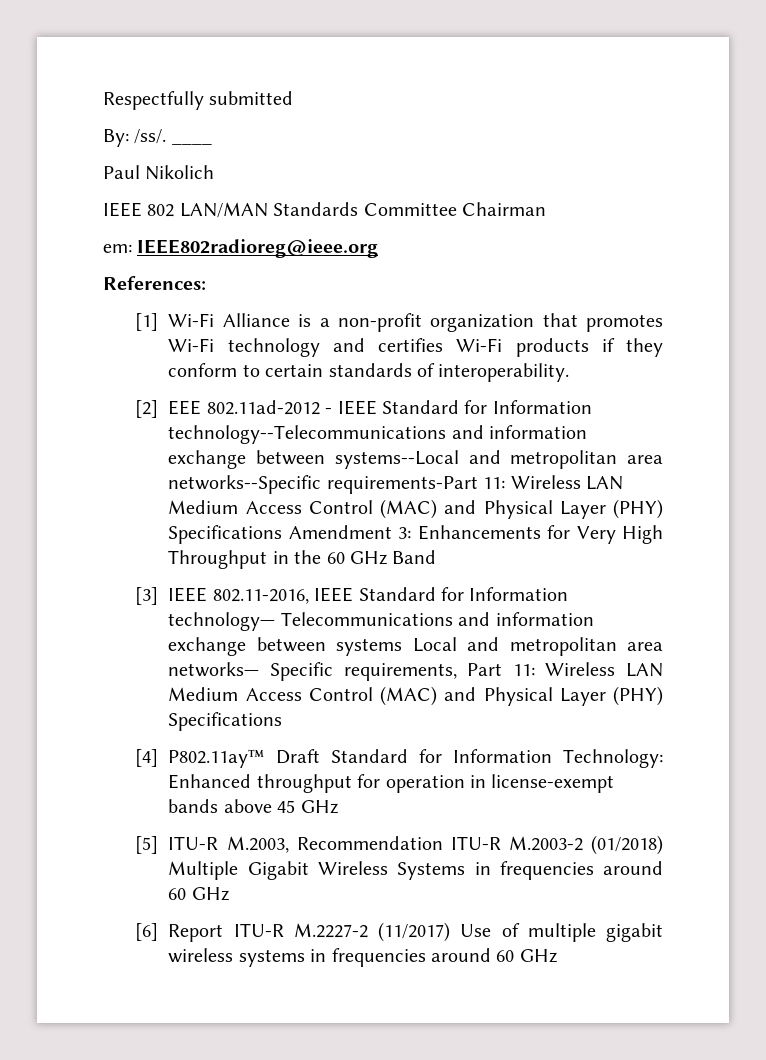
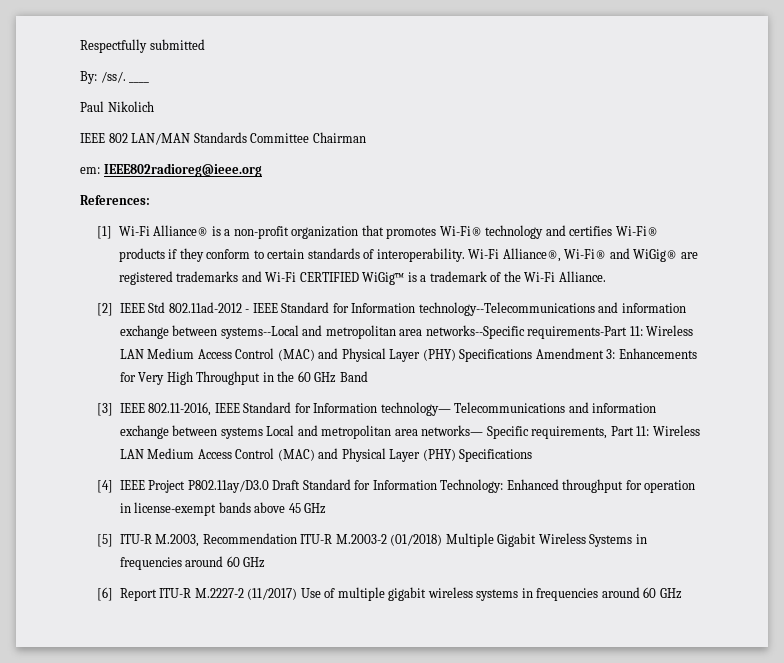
- [1] Wi-Fi Alliance is a non-profit organization that promotes Wi-Fi technology and certifies Wi-Fi products if they conform to certain standards of interoperability.
+ [1] Wi-Fi Alliance® is a non-profit organization that promotes Wi-Fi® technology and certifies Wi-Fi® products if they conform to certain standards of interoperability. Wi-Fi Alliance®, Wi-Fi® and WiGig® are registered trademarks and Wi-Fi CERTIFIED WiGig™ is a trademark of the Wi-Fi Alliance.
- [2] EEE 802.11ad-2012 - IEEE Standard for Information technology--Telecommunications and information exchange between systems--Local and metropolitan area networks--Specific requirements-Part 11: Wireless LAN Medium Access Control (MAC) and Physical Layer (PHY) Specifications Amendment 3: Enhancements for Very High Throughput in the 60 GHz Band
+ [2] IEEE Std 802.11ad-2012 - IEEE Standard for Information technology--Telecommunications and information exchange between systems--Local and metropolitan area networks--Specific requirements-Part 11: Wireless LAN Medium Access Control (MAC) and Physical Layer (PHY) Specifications Amendment 3: Enhancements for Very High Throughput in the 60 GHz Band
- [4] P802.11ay™ Draft Standard for Information Technology: Enhanced throughput for operation in license-exempt bands above 45 GHz
+ [4] IEEE Project P802.11ay/D3.0 Draft Standard for Information Technology: Enhanced throughput for operation in license-exempt bands above 45 GHz

